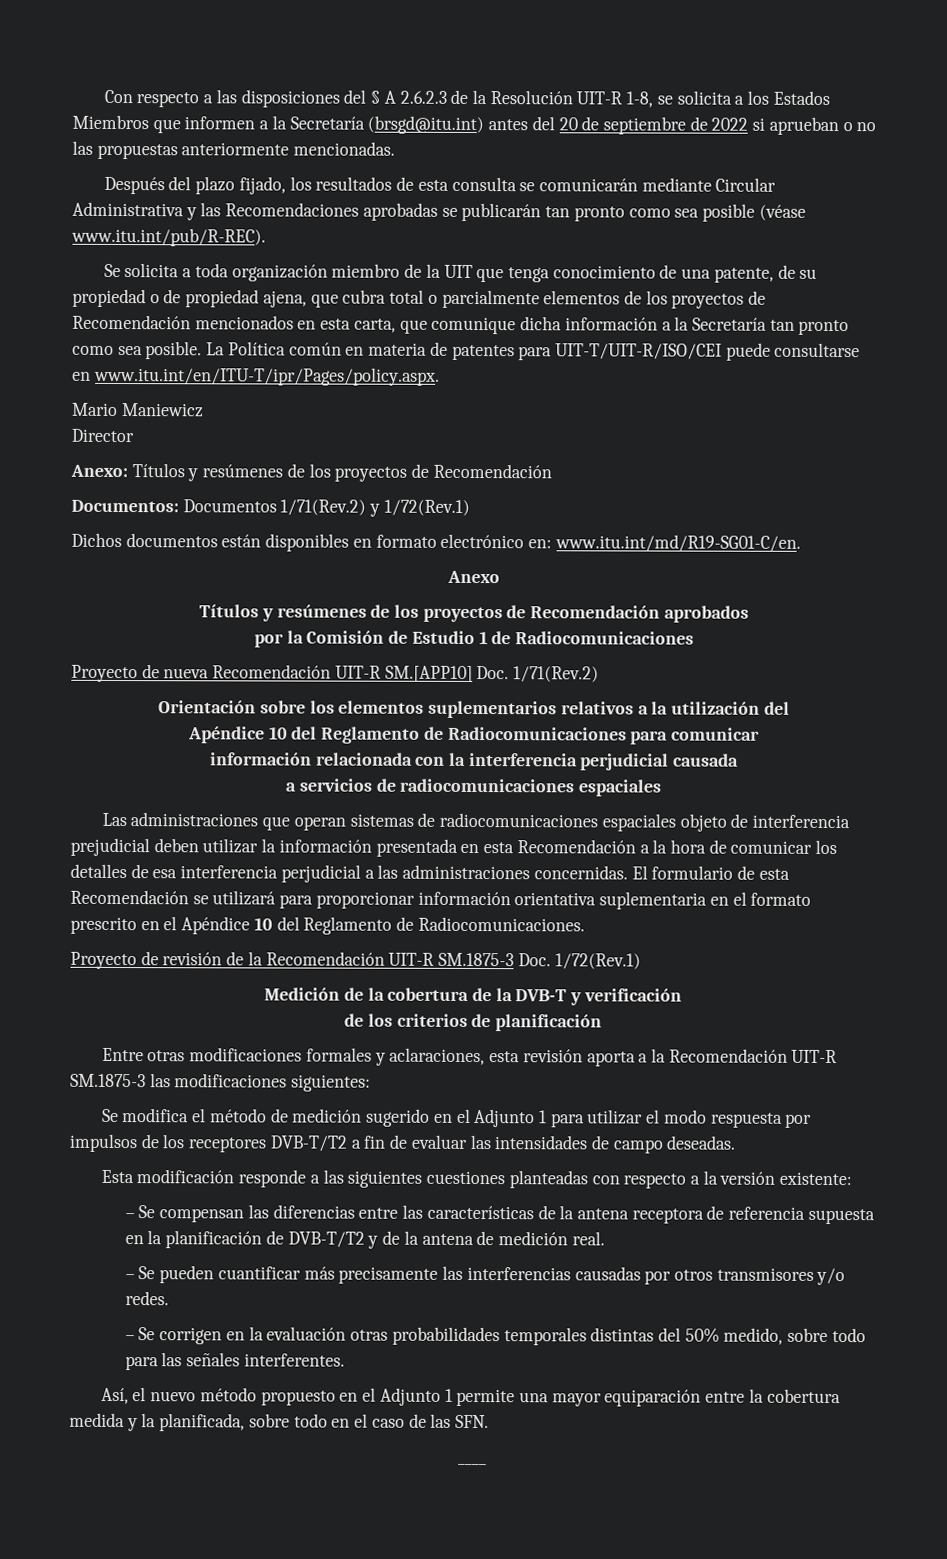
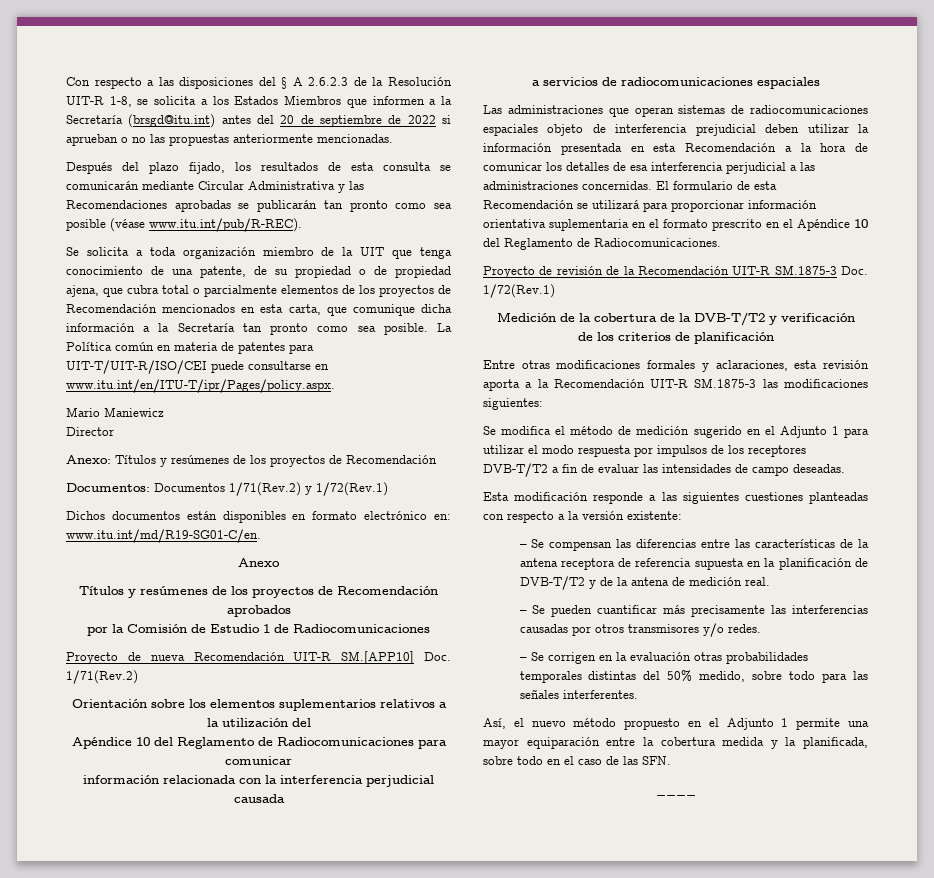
- Medición de la cobertura de la DVB-T y verificación
+ Medición de la cobertura de la DVB-T/T2 y verificación

